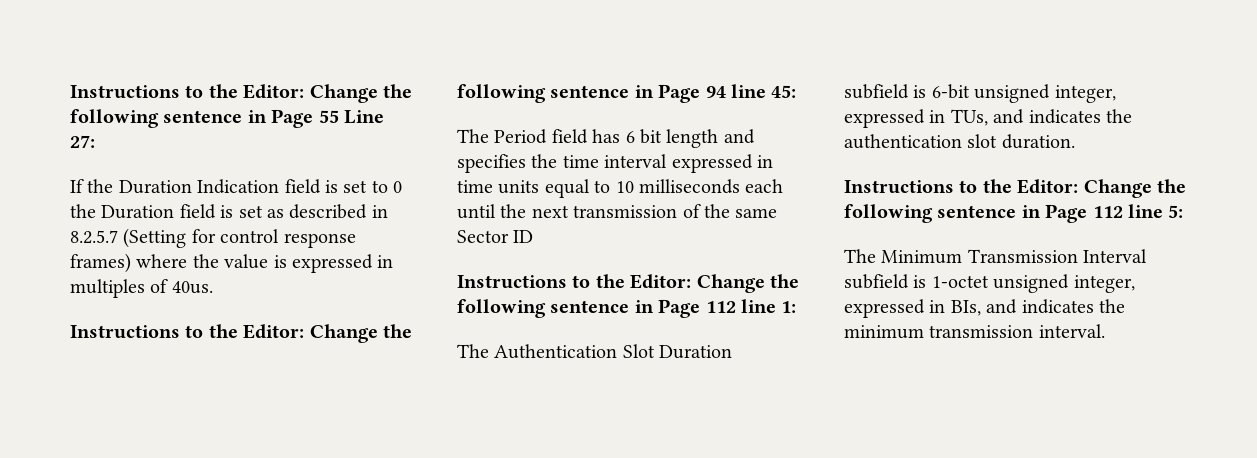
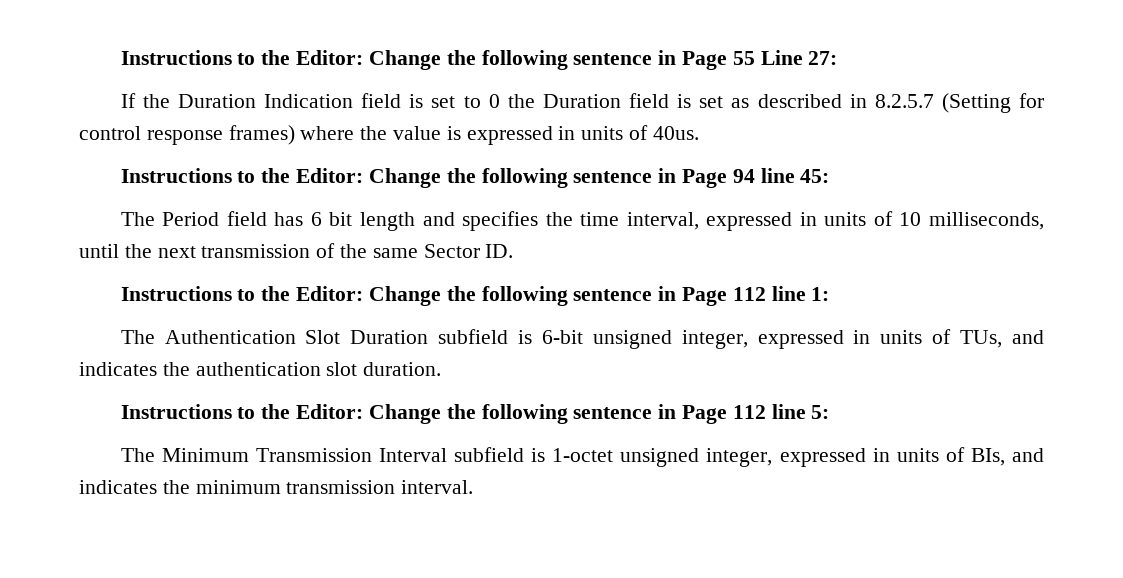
- If the Duration Indication field is set to 0 the Duration field is set as described in 8.2.5.7 (Setting for control response frames) where the value is expressed in multiples of 40us.
+ If the Duration Indication field is set to 0 the Duration field is set as described in 8.2.5.7 (Setting for control response frames) where the value is expressed in units of 40us.
- The Period field has 6 bit length and specifies the time interval expressed in time units equal to 10 milliseconds each until the next transmission of the same Sector ID
+ The Period field has 6 bit length and specifies the time interval, expressed in units of 10 milliseconds, until the next transmission of the same Sector ID.
- The Authentication Slot Duration subfield is 6-bit unsigned integer, expressed in TUs, and indicates the authentication slot duration.
+ The Authentication Slot Duration subfield is 6-bit unsigned integer, expressed in units of TUs, and indicates the authentication slot duration.
- The Minimum Transmission Interval subfield is 1-octet unsigned integer, expressed in BIs, and indicates the minimum transmission interval.
+ The Minimum Transmission Interval subfield is 1-octet unsigned integer, expressed in units of BIs, and indicates the minimum transmission interval.

